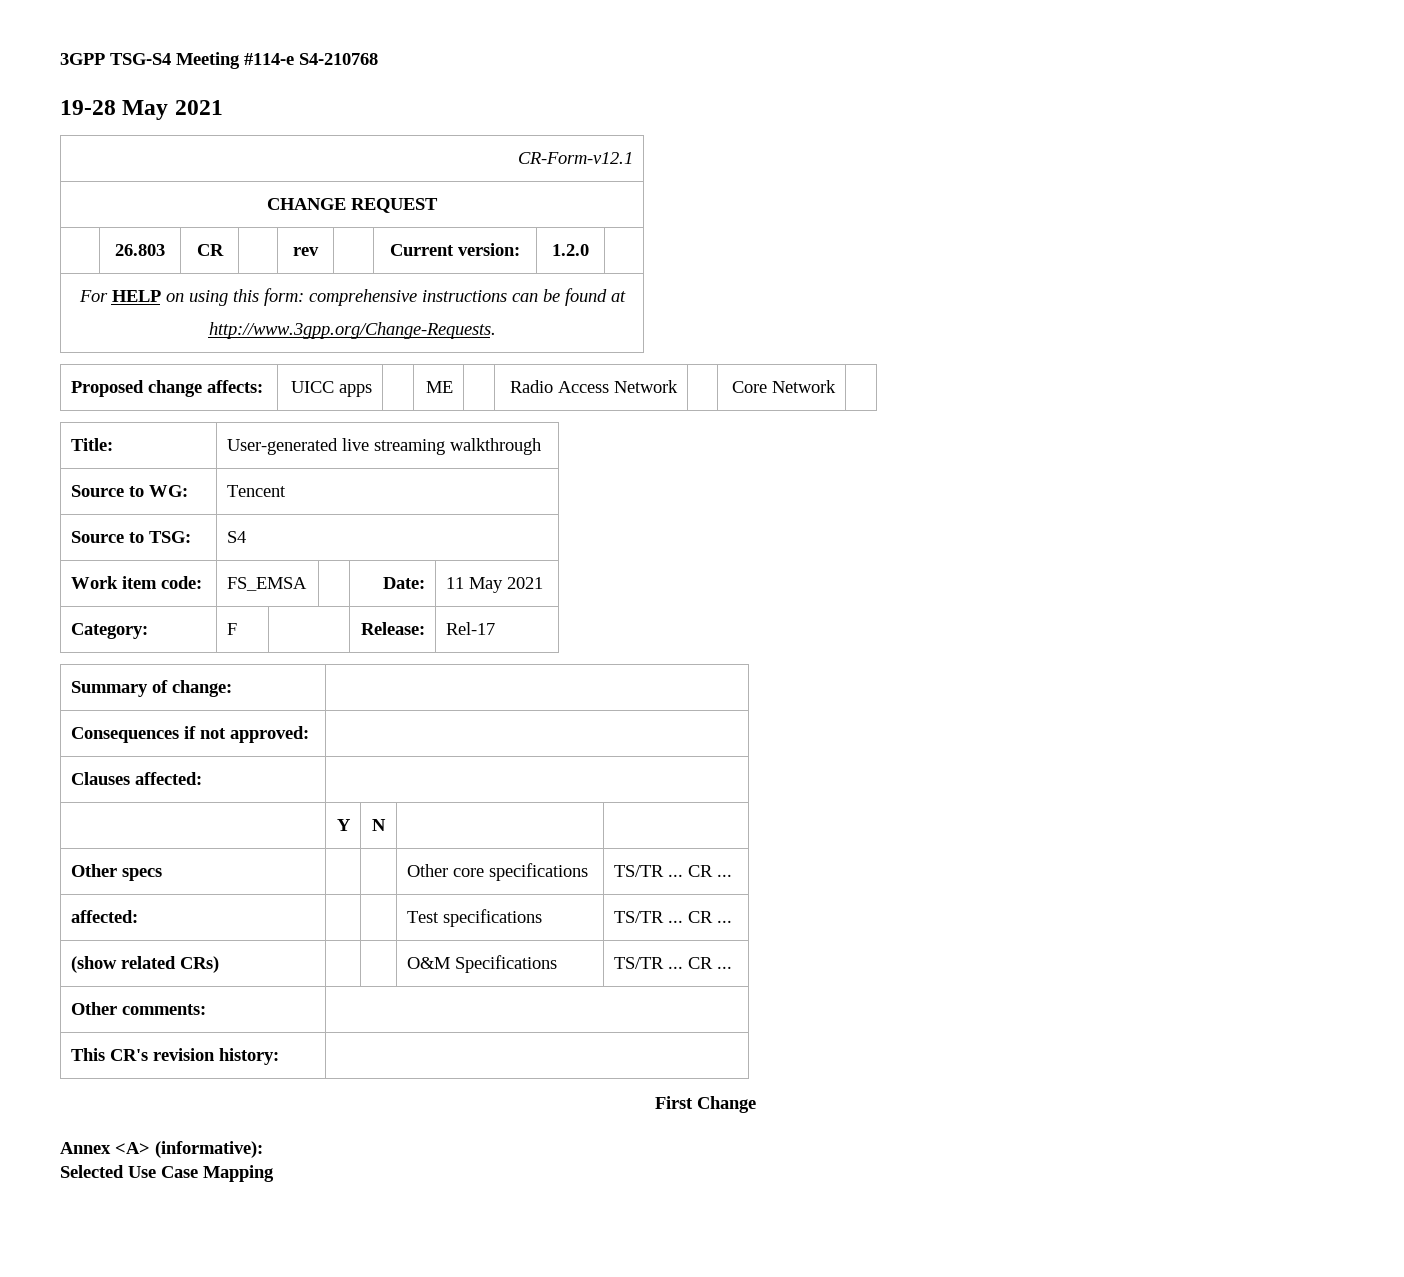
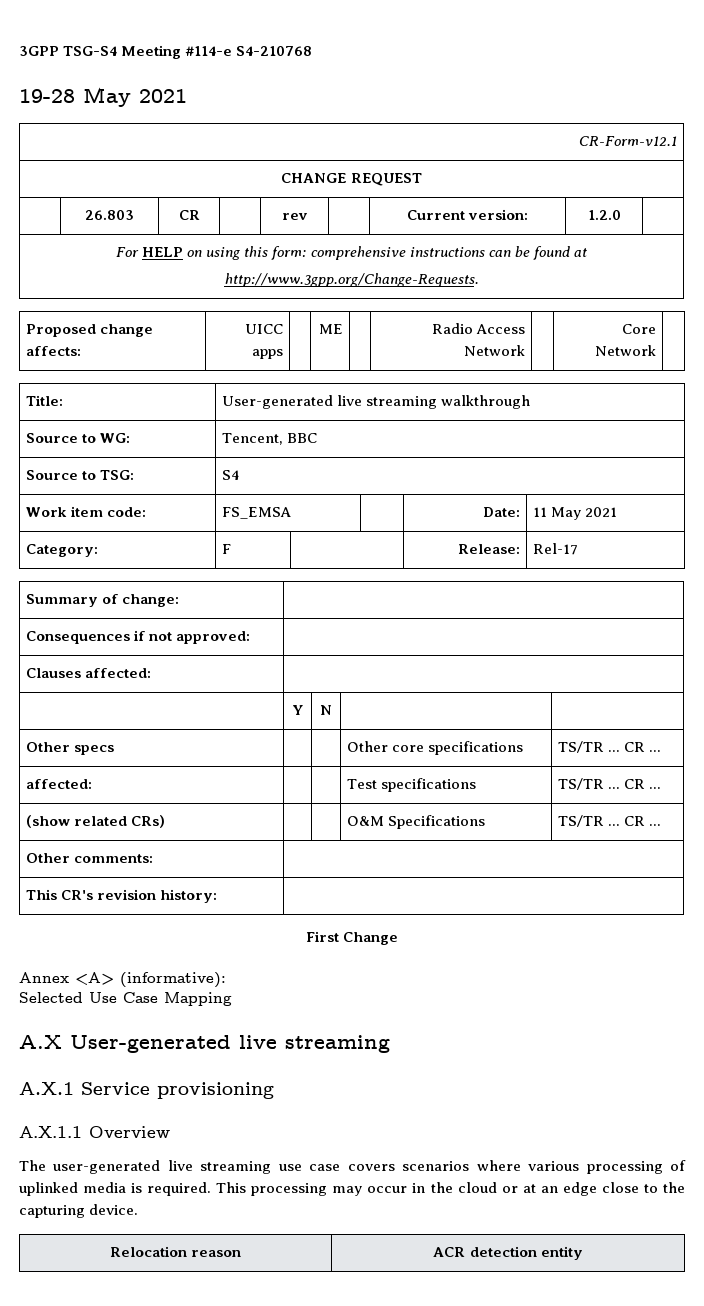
- Source to WG: | Tencent
+ Source to WG: | Tencent, BBC
+ A.X User-generated live streaming
+ A.X.1 Service provisioning
+ A.X.1.1 Overview
+ The user-generated live streaming use case covers scenarios where various processing of uplinked media is required. This processing may occur in the cloud or at an edge close to the capturing device.
+ Relocation reason | ACR detection entity

